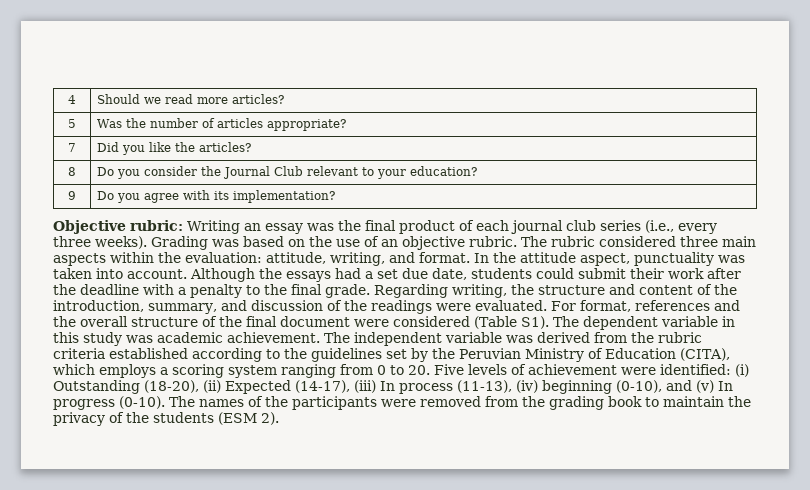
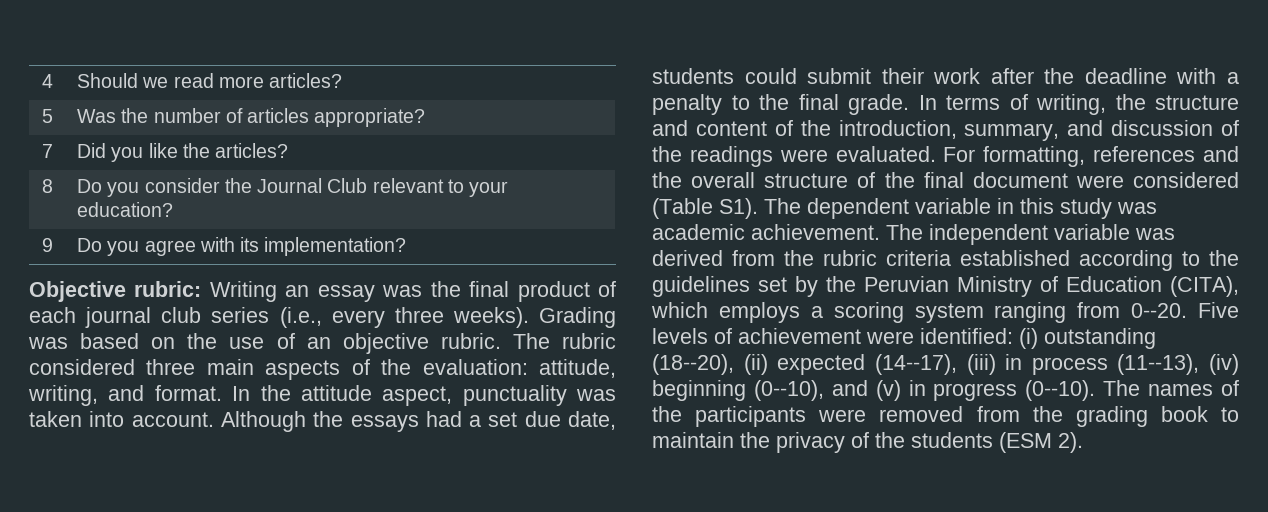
- The rubric considered three main aspects within the evaluation: attitude, writing, and format.
+ The rubric considered three main aspects of the evaluation: attitude, writing, and format.
- Regarding writing, the structure and content of the introduction, summary, and discussion of the readings were evaluated.
+ In terms of writing, the structure and content of the introduction, summary, and discussion of the readings were evaluated.
- For format, references and the overall structure of the final document were considered (Table S1). The dependent variable in this study was academic achievement.
+ For formatting, references and the overall structure of the final document were considered (Table S1). The dependent variable in this study was academic achievement.
- The independent variable was derived from the rubric criteria established according to the guidelines set by the Peruvian Ministry of Education (CITA), which employs a scoring system ranging from 0 to 20. Five levels of achievement were identified: (i) Outstanding (18-20), (ii) Expected (14-17), (iii) In process (11-13), (iv) beginning (0-10), and (v) In progress (0-10).
+ The independent variable was derived from the rubric criteria established according to the guidelines set by the Peruvian Ministry of Education (CITA), which employs a scoring system ranging from 0--20. Five levels of achievement were identified: (i) outstanding (18--20), (ii) expected (14--17), (iii) in process (11--13), (iv) beginning (0--10), and (v) in progress (0--10).

